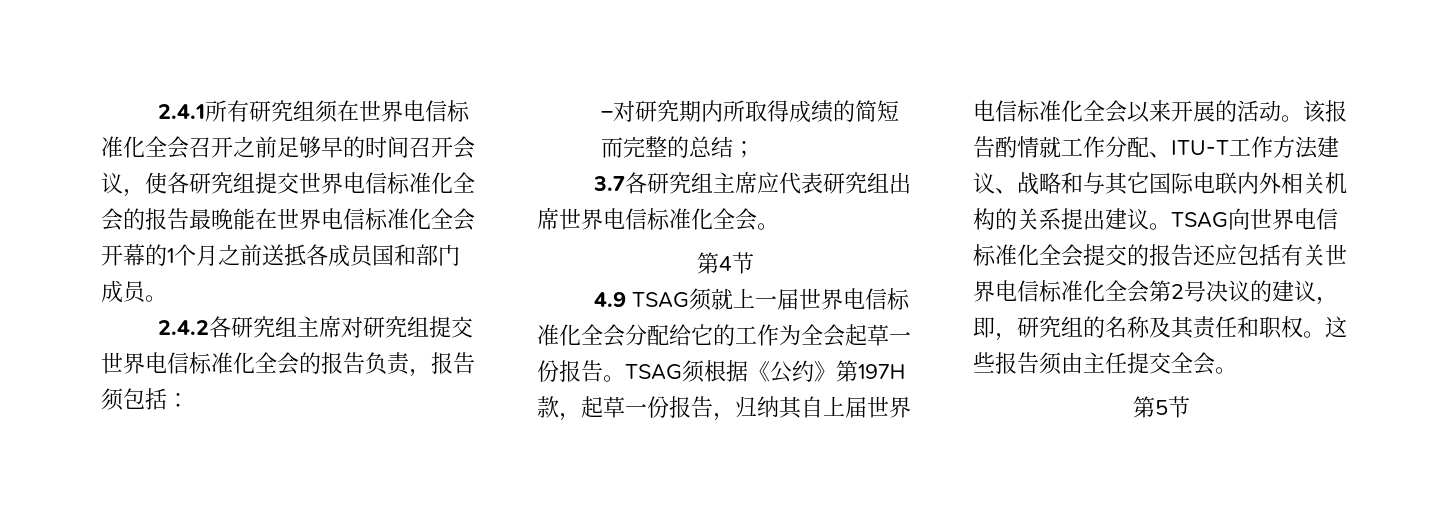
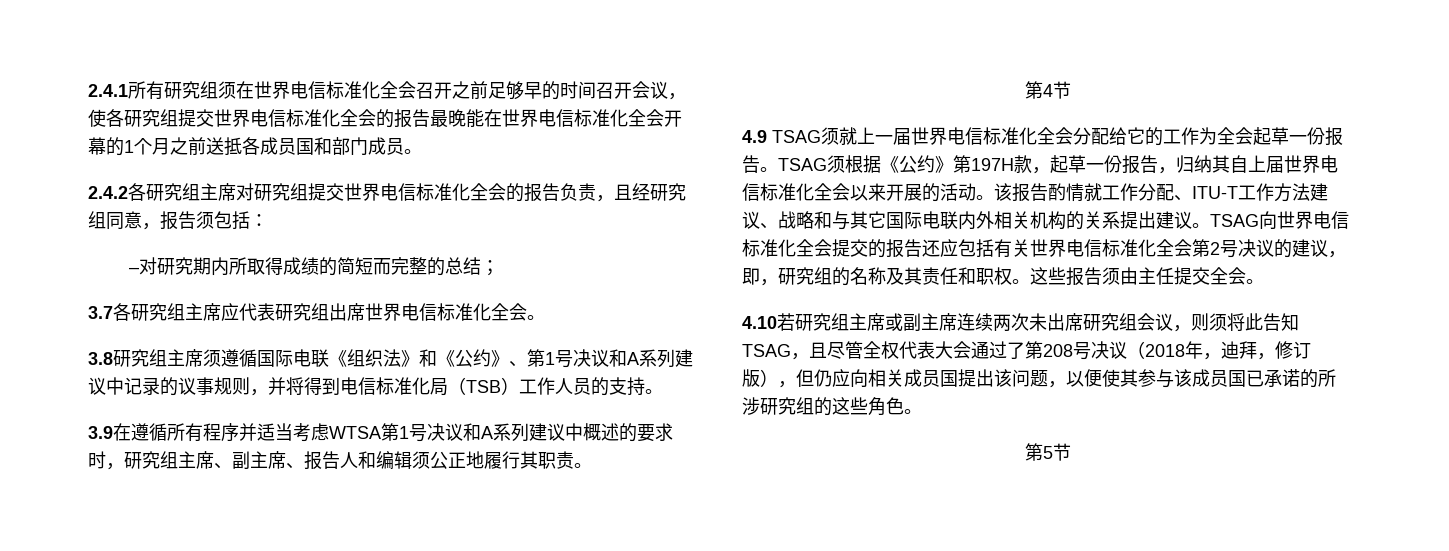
- 2.4.2各研究组主席对研究组提交世界电信标准化全会的报告负责，报告须包括：
+ 2.4.2各研究组主席对研究组提交世界电信标准化全会的报告负责，且经研究组同意，报告须包括：
+ 3.8研究组主席须遵循国际电联《组织法》和《公约》、第1号决议和A系列建议中记录的议事规则，并将得到电信标准化局（TSB）工作人员的支持。
+ 3.9在遵循所有程序并适当考虑WTSA第1号决议和A系列建议中概述的要求时，研究组主席、副主席、报告人和编辑须公正地履行其职责。
+ 4.10若研究组主席或副主席连续两次未出席研究组会议，则须将此告知TSAG，且尽管全权代表大会通过了第208号决议（2018年，迪拜，修订版），但仍应向相关成员国提出该问题，以便使其参与该成员国已承诺的所涉研究组的这些角色。

